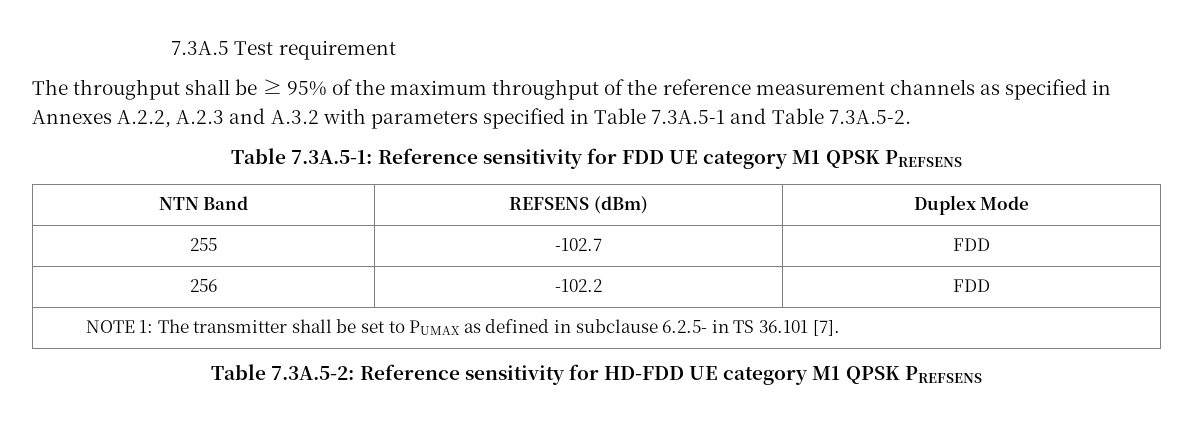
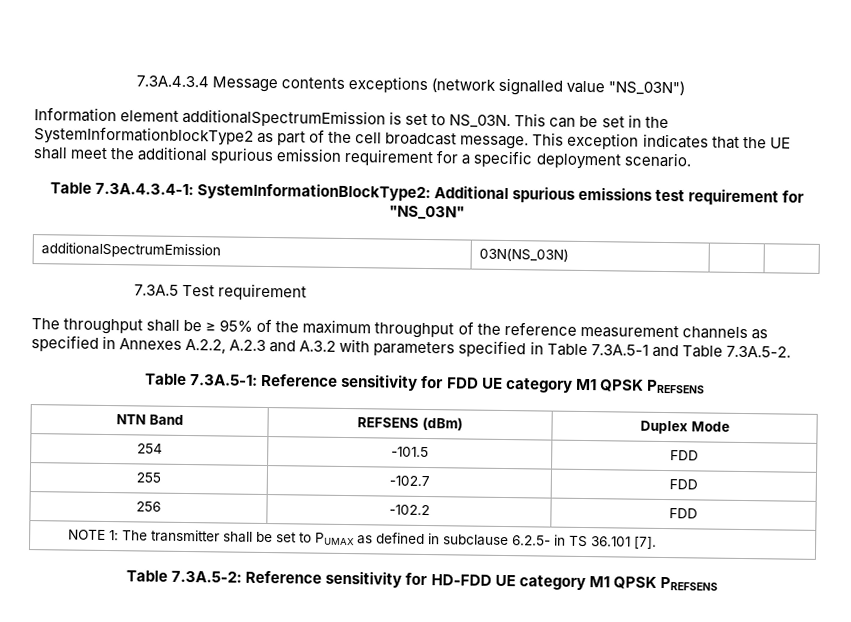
+ 7.3A.4.3.4 Message contents exceptions (network signalled value "NS_03N")
+ Information element additionalSpectrumEmission is set to NS_03N. This can be set in the SystemInformationblockType2 as part of the cell broadcast message. This exception indicates that the UE shall meet the additional spurious emission requirement for a specific deployment scenario.
+ Table 7.3A.4.3.4-1: SystemInformationBlockType2: Additional spurious emissions test requirement for "NS_03N"
+ additionalSpectrumEmission | 03N(NS_03N) | |
+ 254 | -101.5 | FDD

